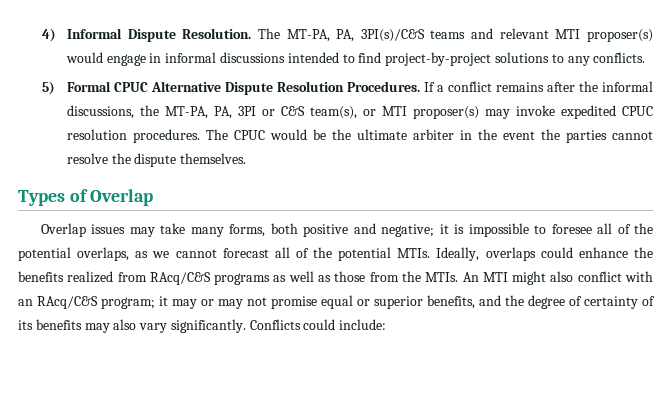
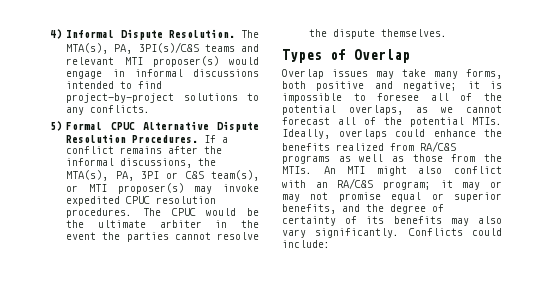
- The MT-PA, PA, 3PI(s)/C&S teams and relevant MTI proposer(s) would engage in informal discussions intended to find project-by-project solutions to any conflicts.
+ The MTA(s), PA, 3PI(s)/C&S teams and relevant MTI proposer(s) would engage in informal discussions intended to find project-by-project solutions to any conflicts.
- If a conflict remains after the informal discussions, the MT-PA, PA, 3PI or C&S team(s), or MTI proposer(s) may invoke expedited CPUC resolution procedures.
+ If a conflict remains after the informal discussions, the MTA(s), PA, 3PI or C&S team(s), or MTI proposer(s) may invoke expedited CPUC resolution procedures.
- Ideally, overlaps could enhance the benefits realized from RAcq/C&S programs as well as those from the MTIs.
+ Ideally, overlaps could enhance the benefits realized from RA/C&S programs as well as those from the MTIs.
- An MTI might also conflict with an RAcq/C&S program; it may or may not promise equal or superior benefits, and the degree of certainty of its benefits may also vary significantly.
+ An MTI might also conflict with an RA/C&S program; it may or may not promise equal or superior benefits, and the degree of certainty of its benefits may also vary significantly.

